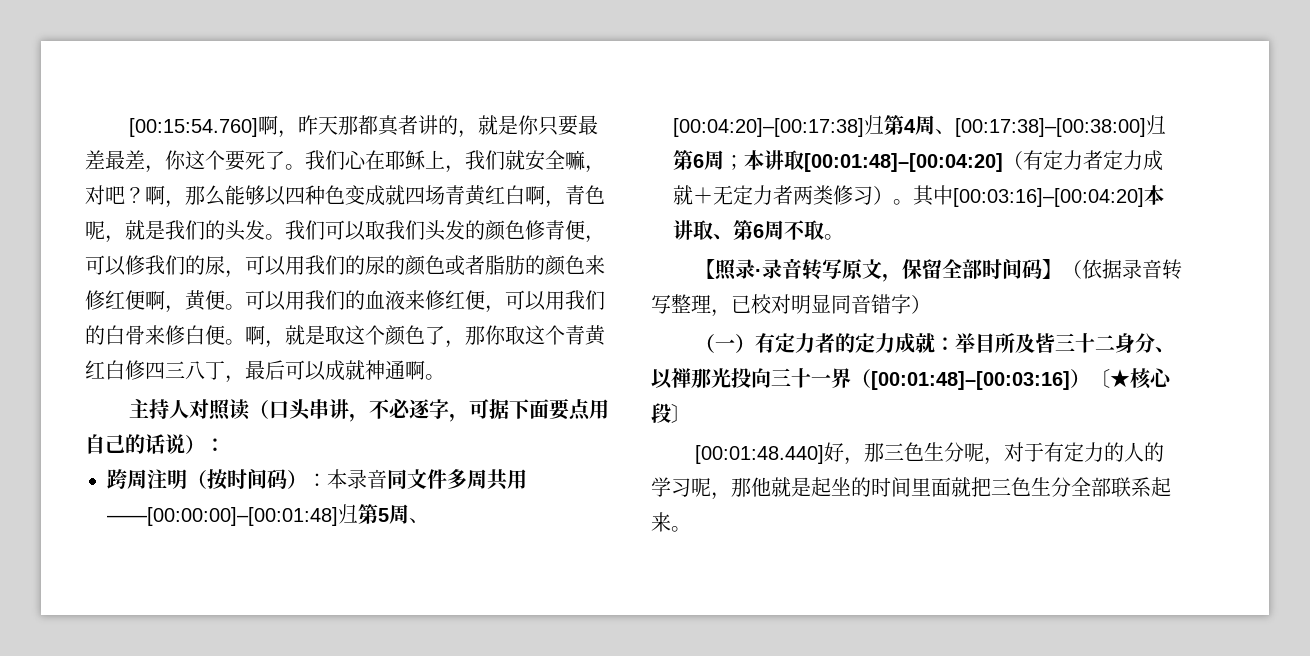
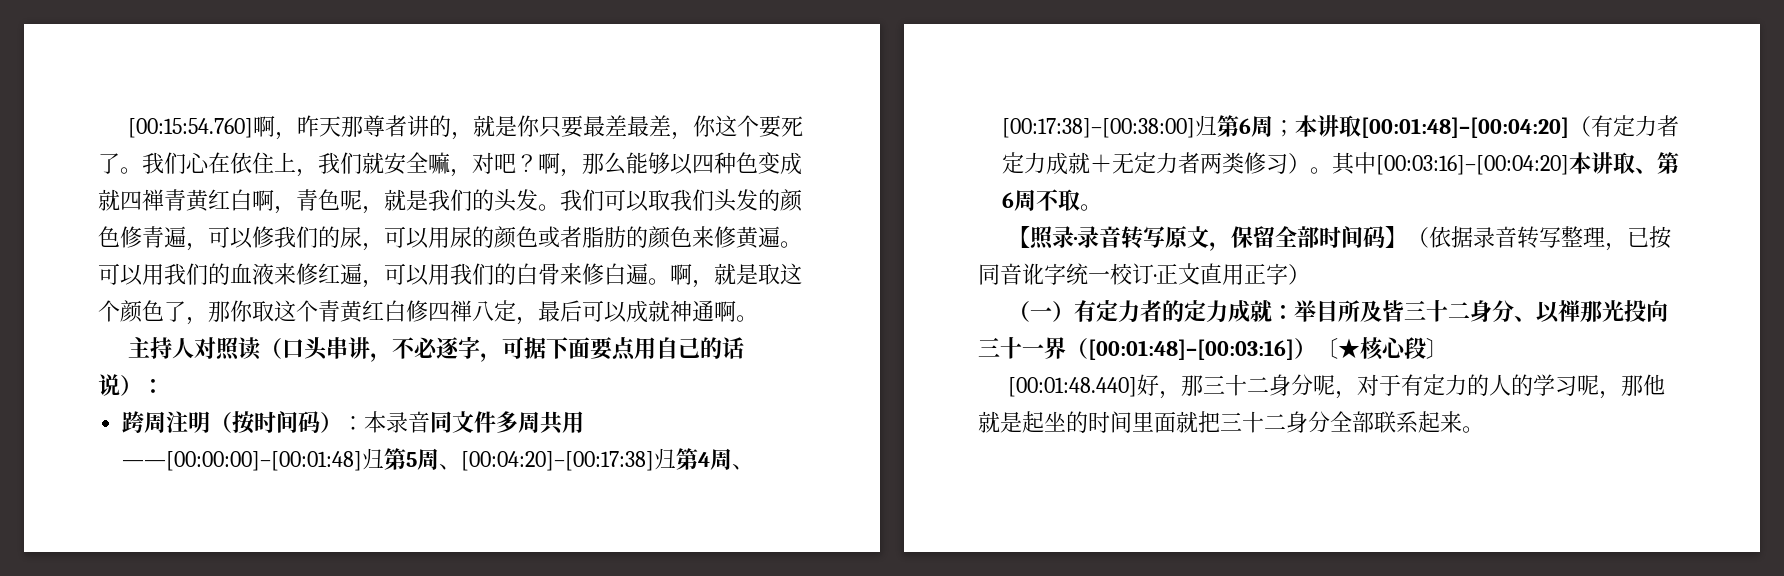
- [00:15:54.760]啊，昨天那都真者讲的，就是你只要最差最差，你这个要死了。
+ [00:15:54.760]啊，昨天那尊者讲的，就是你只要最差最差，你这个要死了。
- 我们心在耶稣上，我们就安全嘛，对吧？
+ 我们心在依住上，我们就安全嘛，对吧？
- 啊，那么能够以四种色变成就四场青黄红白啊，青色呢，就是我们的头发。
+ 啊，那么能够以四种色变成就四禅青黄红白啊，青色呢，就是我们的头发。
- 我们可以取我们头发的颜色修青便，可以修我们的尿，可以用我们的尿的颜色或者脂肪的颜色来修红便啊，黄便。
+ 我们可以取我们头发的颜色修青遍，可以修我们的尿，可以用尿的颜色或者脂肪的颜色来修黄遍。
- 可以用我们的血液来修红便，可以用我们的白骨来修白便。
+ 可以用我们的血液来修红遍，可以用我们的白骨来修白遍。
- 啊，就是取这个颜色了，那你取这个青黄红白修四三八丁，最后可以成就神通啊。
+ 啊，就是取这个颜色了，那你取这个青黄红白修四禅八定，最后可以成就神通啊。
- 【照录·录音转写原文，保留全部时间码】（依据录音转写整理，已校对明显同音错字）
+ 【照录·录音转写原文，保留全部时间码】（依据录音转写整理，已按同音讹字统一校订·正文直用正字）
- [00:01:48.440]好，那三色生分呢，对于有定力的人的学习呢，那他就是起坐的时间里面就把三色生分全部联系起来。
+ [00:01:48.440]好，那三十二身分呢，对于有定力的人的学习呢，那他就是起坐的时间里面就把三十二身分全部联系起来。

